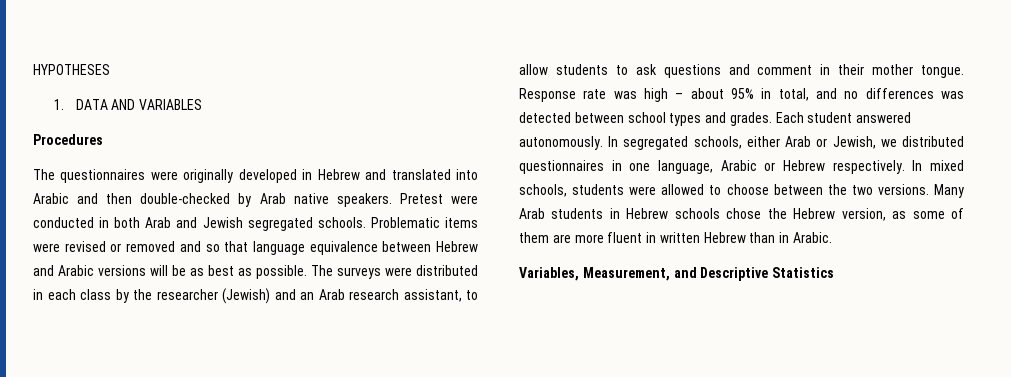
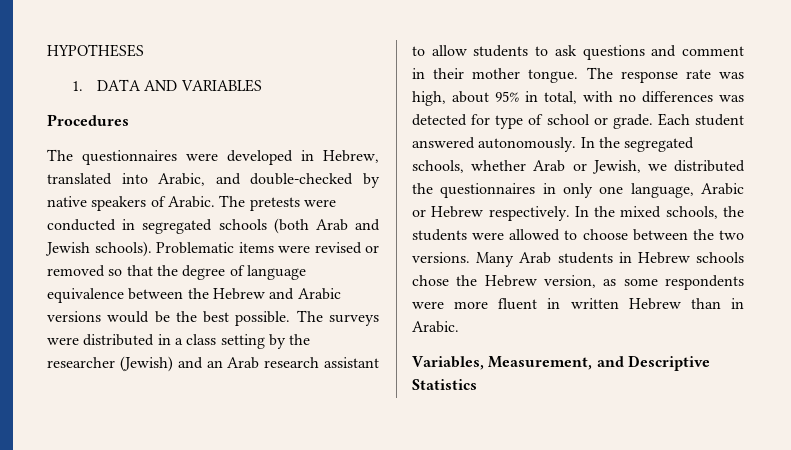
- The questionnaires were originally developed in Hebrew and translated into Arabic and then double-checked by Arab native speakers. Pretest were conducted in both Arab and Jewish segregated schools.
+ The questionnaires were developed in Hebrew, translated into Arabic, and double-checked by native speakers of Arabic. The pretests were conducted in segregated schools (both Arab and Jewish schools).
- Problematic items were revised or removed and so that language equivalence between Hebrew and Arabic versions will be as best as possible.
+ Problematic items were revised or removed so that the degree of language equivalence between the Hebrew and Arabic versions would be the best possible.
- The surveys were distributed in each class by the researcher (Jewish) and an Arab research assistant, to allow students to ask questions and comment in their mother tongue.
+ The surveys were distributed in a class setting by the researcher (Jewish) and an Arab research assistant to allow students to ask questions and comment in their mother tongue.
- Response rate was high – about 95% in total, and no differences was detected between school types and grades.
+ The response rate was high, about 95% in total, with no differences was detected for type of school or grade.
- In segregated schools, either Arab or Jewish, we distributed questionnaires in one language, Arabic or Hebrew respectively.
+ In the segregated schools, whether Arab or Jewish, we distributed the questionnaires in only one language, Arabic or Hebrew respectively.
- In mixed schools, students were allowed to choose between the two versions.
+ In the mixed schools, the students were allowed to choose between the two versions.
- Many Arab students in Hebrew schools chose the Hebrew version, as some of them are more fluent in written Hebrew than in Arabic.
+ Many Arab students in Hebrew schools chose the Hebrew version, as some respondents were more fluent in written Hebrew than in Arabic.

